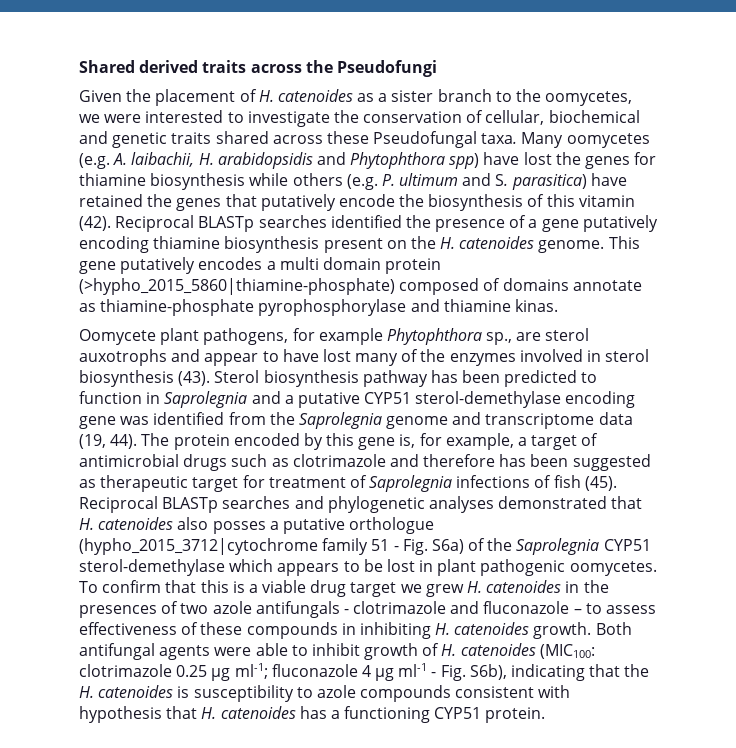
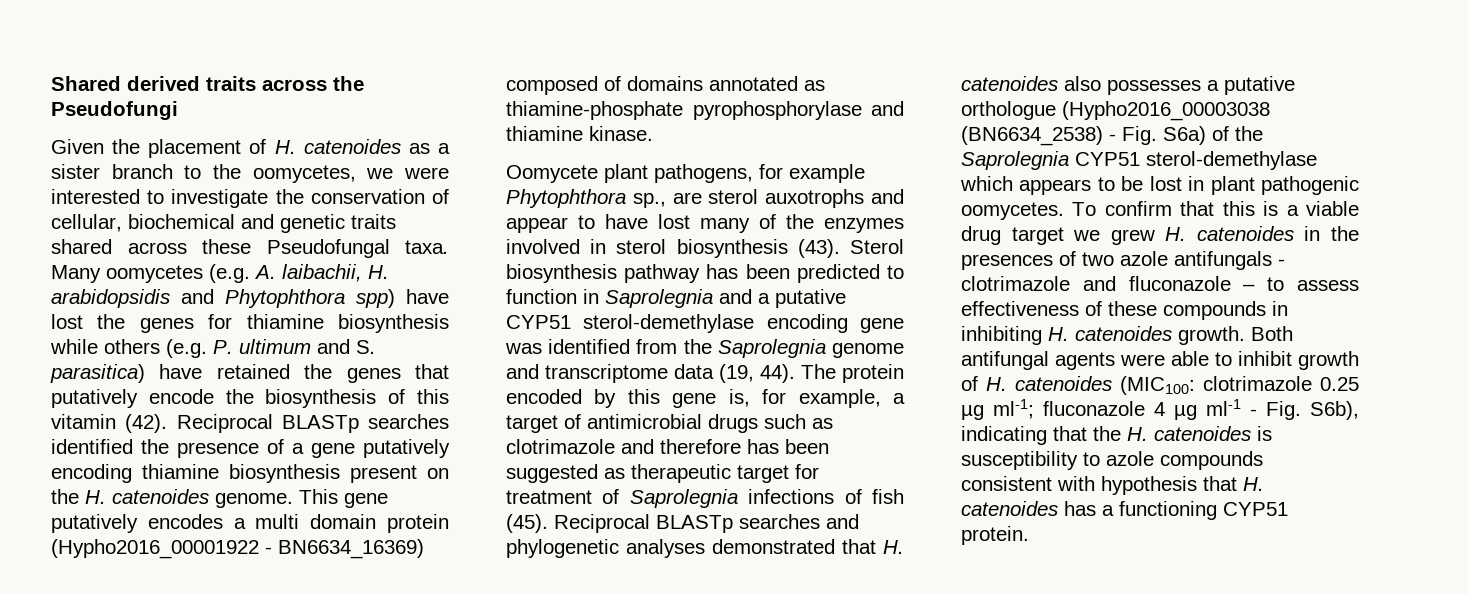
- This gene putatively encodes a multi domain protein (>hypho_2015_5860|thiamine-phosphate) composed of domains annotate as thiamine-phosphate pyrophosphorylase and thiamine kinas.
+ This gene putatively encodes a multi domain protein (Hypho2016_00001922 - BN6634_16369) composed of domains annotated as thiamine-phosphate pyrophosphorylase and thiamine kinase.
- Reciprocal BLASTp searches and phylogenetic analyses demonstrated that H. catenoides also posses a putative orthologue (hypho_2015_3712|cytochrome family 51 - Fig. S6a) of the Saprolegnia CYP51 sterol-demethylase which appears to be lost in plant pathogenic oomycetes.
+ Reciprocal BLASTp searches and phylogenetic analyses demonstrated that H. catenoides also possesses a putative orthologue (Hypho2016_00003038 (BN6634_2538) - Fig. S6a) of the Saprolegnia CYP51 sterol-demethylase which appears to be lost in plant pathogenic oomycetes.

